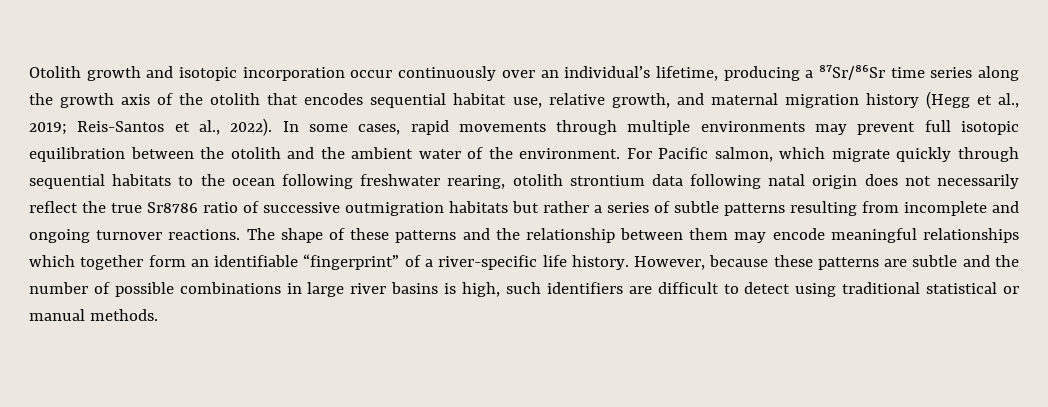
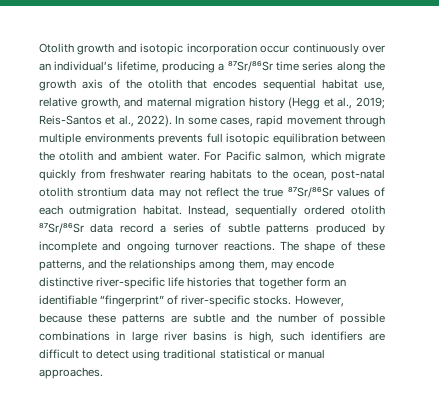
- In some cases, rapid movements through multiple environments may prevent full isotopic equilibration between the otolith and the ambient water of the environment.
+ In some cases, rapid movement through multiple environments prevents full isotopic equilibration between the otolith and ambient water.
- For Pacific salmon, which migrate quickly through sequential habitats to the ocean following freshwater rearing, otolith strontium data following natal origin does not necessarily reflect the true Sr8786 ratio of successive outmigration habitats but rather a series of subtle patterns resulting from incomplete and ongoing turnover reactions.
+ For Pacific salmon, which migrate quickly from freshwater rearing habitats to the ocean, post-natal otolith strontium data may not reflect the true ⁸⁷Sr/⁸⁶Sr values of each outmigration habitat. Instead, sequentially ordered otolith ⁸⁷Sr/⁸⁶Sr data record a series of subtle patterns produced by incomplete and ongoing turnover reactions.
- The shape of these patterns and the relationship between them may encode meaningful relationships which together form an identifiable “fingerprint” of a river-specific life history.
+ The shape of these patterns, and the relationships among them, may encode distinctive river-specific life histories that together form an identifiable “fingerprint” of river-specific stocks.
- However, because these patterns are subtle and the number of possible combinations in large river basins is high, such identifiers are difficult to detect using traditional statistical or manual methods.
+ However, because these patterns are subtle and the number of possible combinations in large river basins is high, such identifiers are difficult to detect using traditional statistical or manual approaches.

